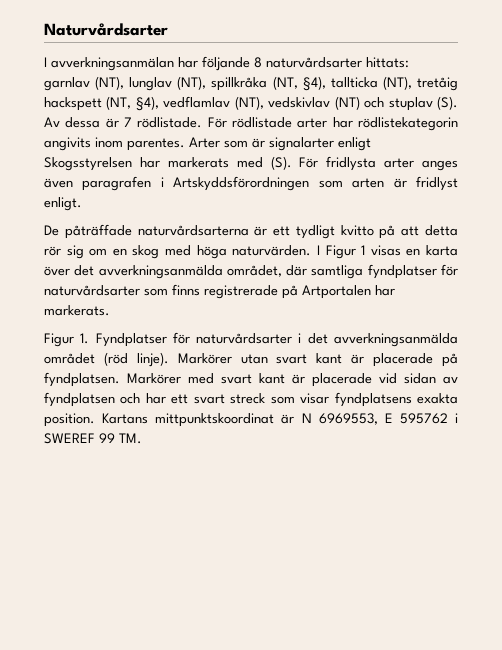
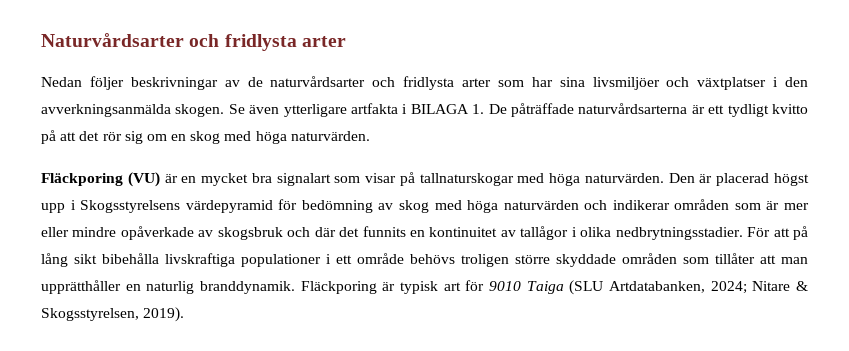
- Naturvårdsarter
- I avverkningsanmälan har följande 8 naturvårdsarter hittats: garnlav (NT), lunglav (NT), spillkråka (NT, §4), tallticka (NT), tretåig hackspett (NT, §4), vedflamlav (NT), vedskivlav (NT) och stuplav (S). Av dessa är 7 rödlistade. För rödlistade arter har rödlistekategorin angivits inom parentes. Arter som är signalarter enligt Skogsstyrelsen har markerats med (S). För fridlysta arter anges även paragrafen i Artskyddsförordningen som arten är fridlyst enligt.
- De påträffade naturvårdsarterna är ett tydligt kvitto på att detta rör sig om en skog med höga naturvärden. I Figur 1 visas en karta över det avverkningsanmälda området, där samtliga fyndplatser för naturvårdsarter som finns registrerade på Artportalen har markerats.
- Figur 1. Fyndplatser för naturvårdsarter i det avverkningsanmälda området (röd linje). Markörer utan svart kant är placerade på fyndplatsen. Markörer med svart kant är placerade vid sidan av fyndplatsen och har ett svart streck som visar fyndplatsens exakta position. Kartans mittpunktskoordinat är N 6969553, E 595762 i SWEREF 99 TM.
+ Naturvårdsarter och fridlysta arter
+ Nedan följer beskrivningar av de naturvårdsarter och fridlysta arter som har sina livsmiljöer och växtplatser i den avverkningsanmälda skogen. Se även ytterligare artfakta i BILAGA 1. De påträffade naturvårdsarterna är ett tydligt kvitto på att det rör sig om en skog med höga naturvärden.
+ Fläckporing (VU) är en mycket bra signalart som visar på tallnaturskogar med höga naturvärden. Den är placerad högst upp i Skogsstyrelsens värdepyramid för bedömning av skog med höga naturvärden och indikerar områden som är mer eller mindre opåverkade av skogsbruk och där det funnits en kontinuitet av tallågor i olika nedbrytningsstadier. För att på lång sikt bibehålla livskraftiga populationer i ett område behövs troligen större skyddade områden som tillåter att man upprätthåller en naturlig branddynamik. Fläckporing är typisk art för 9010 Taiga (SLU Artdatabanken, 2024; Nitare & Skogsstyrelsen, 2019).

